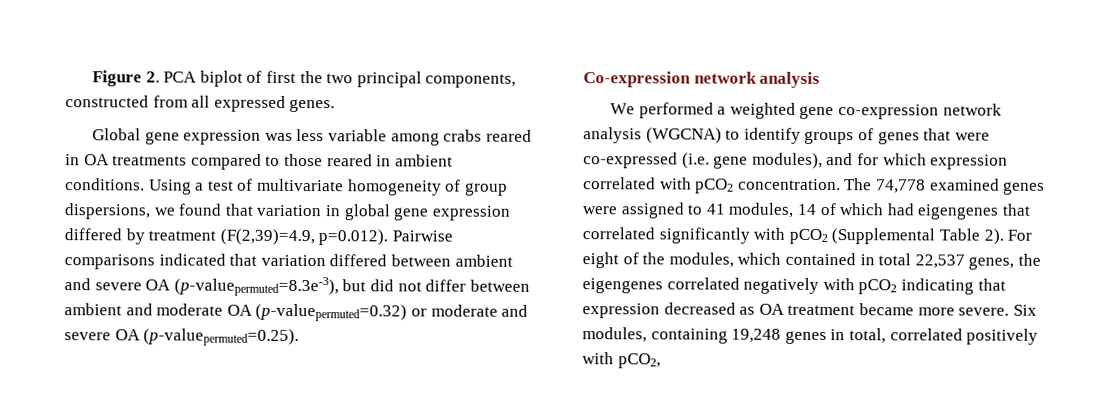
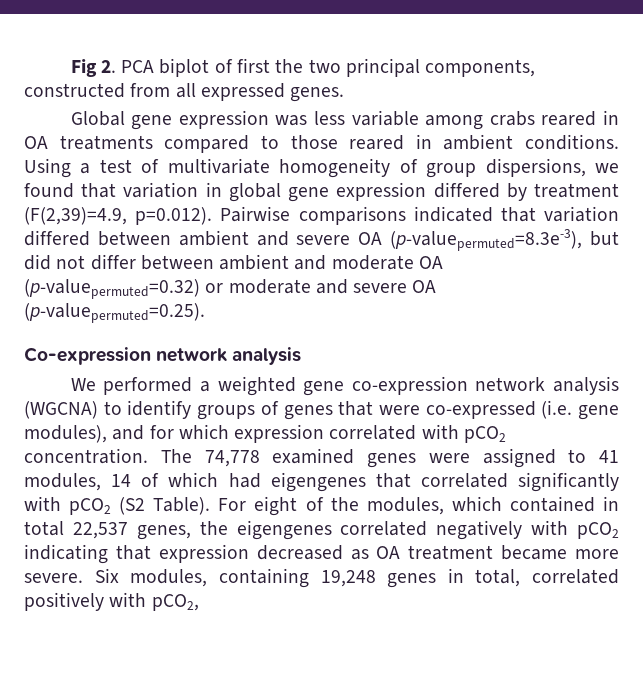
- Figure 2. PCA biplot of first the two principal components, constructed from all expressed genes.
+ Fig 2. PCA biplot of first the two principal components, constructed from all expressed genes.
- The 74,778 examined genes were assigned to 41 modules, 14 of which had eigengenes that correlated significantly with pCO2 (Supplemental Table 2).
+ The 74,778 examined genes were assigned to 41 modules, 14 of which had eigengenes that correlated significantly with pCO2 (S2 Table).

